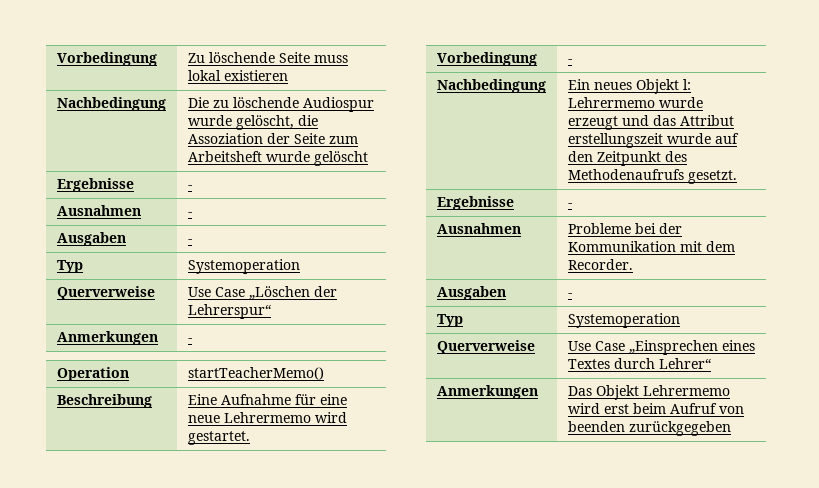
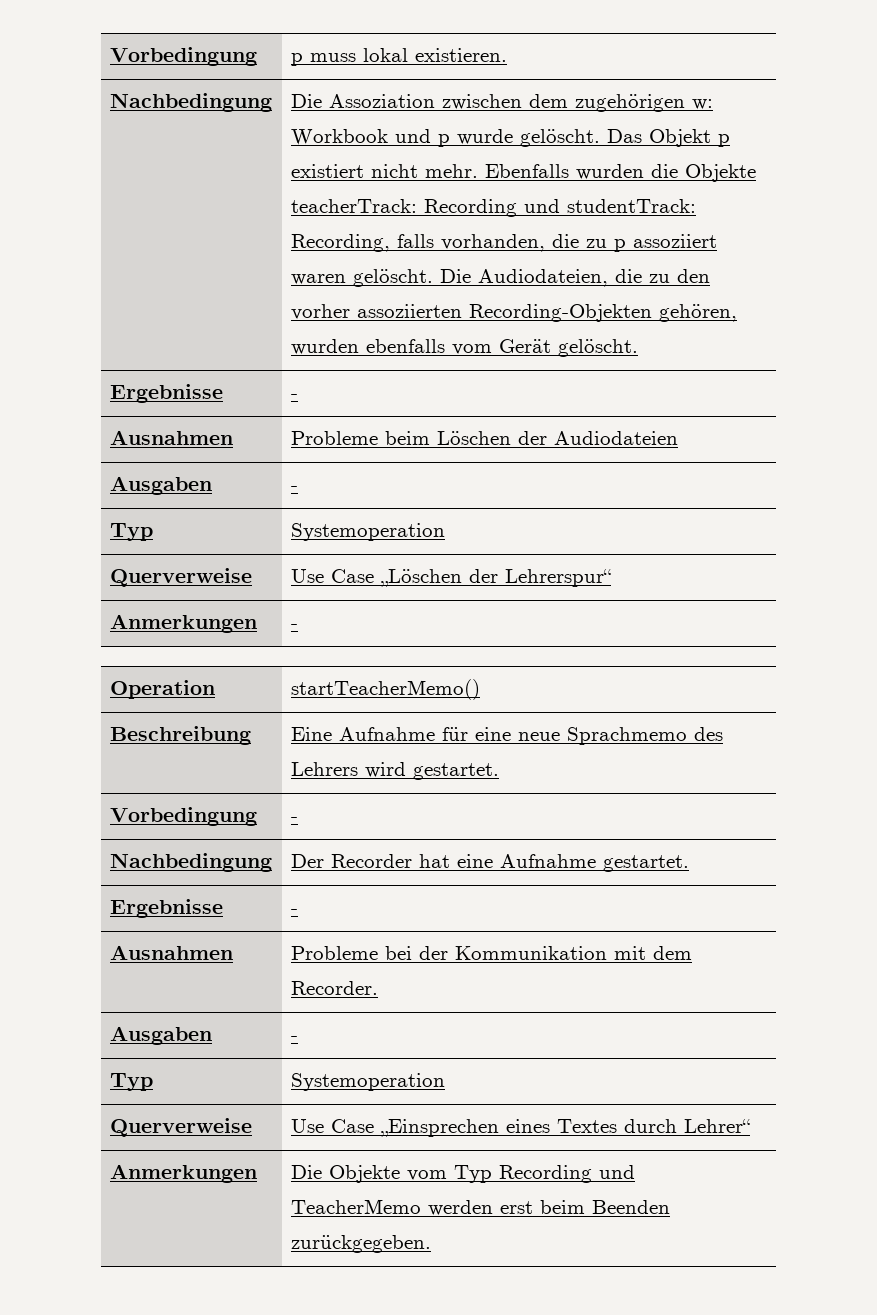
- Vorbedingung | Zu löschende Seite muss lokal existieren
+ Vorbedingung | p muss lokal existieren.
- Die zu löschende Audiospur wurde gelöscht, die Assoziation der Seite zum Arbeitsheft wurde gelöscht
+ Die Assoziation zwischen dem zugehörigen w: Workbook und p wurde gelöscht. Das Objekt p existiert nicht mehr. Ebenfalls wurden die Objekte teacherTrack: Recording und studentTrack: Recording, falls vorhanden, die zu p assoziiert waren gelöscht. Die Audiodateien, die zu den vorher assoziierten Recording-Objekten gehören, wurden ebenfalls vom Gerät gelöscht.
  Ergebnisse | -
- Ausnahmen | -
+ Ausnahmen | Probleme beim Löschen der Audiodateien
- Beschreibung | Eine Aufnahme für eine neue Lehrermemo wird gestartet.
+ Beschreibung | Eine Aufnahme für eine neue Sprachmemo des Lehrers wird gestartet.
- Nachbedingung | Ein neues Objekt l: Lehrermemo wurde erzeugt und das Attribut erstellungszeit wurde auf den Zeitpunkt des Methodenaufrufs gesetzt.
+ Nachbedingung | Der Recorder hat eine Aufnahme gestartet.
- Anmerkungen | Das Objekt Lehrermemo wird erst beim Aufruf von beenden zurückgegeben
+ Anmerkungen | Die Objekte vom Typ Recording und TeacherMemo werden erst beim Beenden zurückgegeben.

